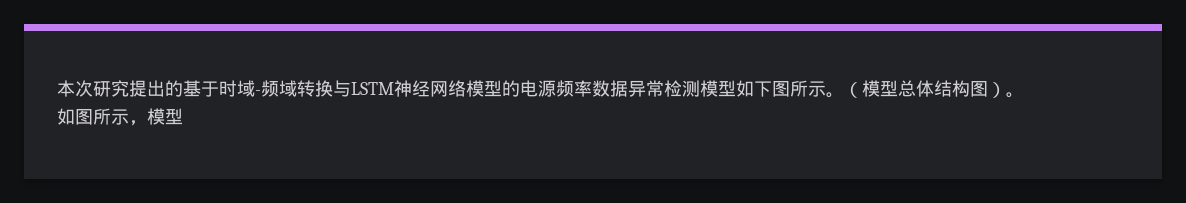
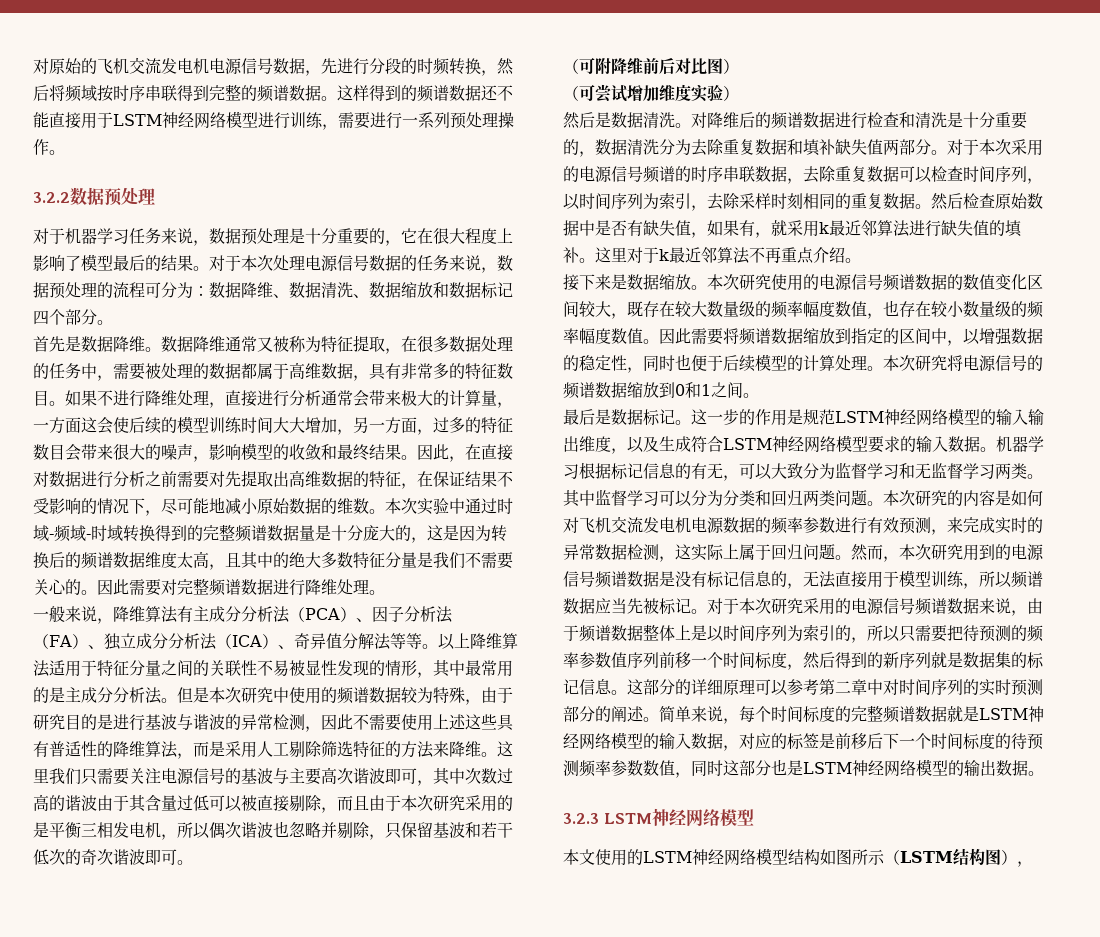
- 本次研究提出的基于时域-频域转换与LSTM神经网络模型的电源频率数据异常检测模型如下图所示。（模型总体结构图）。
- 如图所示，模型
+ 对原始的飞机交流发电机电源信号数据，先进行分段的时频转换，然后将频域按时序串联得到完整的频谱数据。这样得到的频谱数据还不能直接用于LSTM神经网络模型进行训练，需要进行一系列预处理操作。
+ 3.2.2数据预处理
+ 对于机器学习任务来说，数据预处理是十分重要的，它在很大程度上影响了模型最后的结果。对于本次处理电源信号数据的任务来说，数据预处理的流程可分为：数据降维、数据清洗、数据缩放和数据标记四个部分。
+ 首先是数据降维。数据降维通常又被称为特征提取，在很多数据处理的任务中，需要被处理的数据都属于高维数据，具有非常多的特征数目。如果不进行降维处理，直接进行分析通常会带来极大的计算量，一方面这会使后续的模型训练时间大大增加，另一方面，过多的特征数目会带来很大的噪声，影响模型的收敛和最终结果。因此，在直接对数据进行分析之前需要对先提取出高维数据的特征，在保证结果不受影响的情况下，尽可能地减小原始数据的维数。本次实验中通过时域-频域-时域转换得到的完整频谱数据量是十分庞大的，这是因为转换后的频谱数据维度太高，且其中的绝大多数特征分量是我们不需要关心的。因此需要对完整频谱数据进行降维处理。
+ 一般来说，降维算法有主成分分析法（PCA）、因子分析法（FA）、独立成分分析法（ICA）、奇异值分解法等等。以上降维算法适用于特征分量之间的关联性不易被显性发现的情形，其中最常用的是主成分分析法。但是本次研究中使用的频谱数据较为特殊，由于研究目的是进行基波与谐波的异常检测，因此不需要使用上述这些具有普适性的降维算法，而是采用人工剔除筛选特征的方法来降维。这里我们只需要关注电源信号的基波与主要高次谐波即可，其中次数过高的谐波由于其含量过低可以被直接剔除，而且由于本次研究采用的是平衡三相发电机，所以偶次谐波也忽略并剔除，只保留基波和若干低次的奇次谐波即可。
+ （可附降维前后对比图）
+ （可尝试增加维度实验）
+ 然后是数据清洗。对降维后的频谱数据进行检查和清洗是十分重要的，数据清洗分为去除重复数据和填补缺失值两部分。对于本次采用的电源信号频谱的时序串联数据，去除重复数据可以检查时间序列，以时间序列为索引，去除采样时刻相同的重复数据。然后检查原始数据中是否有缺失值，如果有，就采用k最近邻算法进行缺失值的填补。这里对于k最近邻算法不再重点介绍。
+ 接下来是数据缩放。本次研究使用的电源信号频谱数据的数值变化区间较大，既存在较大数量级的频率幅度数值，也存在较小数量级的频率幅度数值。因此需要将频谱数据缩放到指定的区间中，以增强数据的稳定性，同时也便于后续模型的计算处理。本次研究将电源信号的频谱数据缩放到0和1之间。
+ 最后是数据标记。这一步的作用是规范LSTM神经网络模型的输入输出维度，以及生成符合LSTM神经网络模型要求的输入数据。机器学习根据标记信息的有无，可以大致分为监督学习和无监督学习两类。其中监督学习可以分为分类和回归两类问题。本次研究的内容是如何对飞机交流发电机电源数据的频率参数进行有效预测，来完成实时的异常数据检测，这实际上属于回归问题。然而，本次研究用到的电源信号频谱数据是没有标记信息的，无法直接用于模型训练，所以频谱数据应当先被标记。对于本次研究采用的电源信号频谱数据来说，由于频谱数据整体上是以时间序列为索引的，所以只需要把待预测的频率参数值序列前移一个时间标度，然后得到的新序列就是数据集的标记信息。这部分的详细原理可以参考第二章中对时间序列的实时预测部分的阐述。简单来说，每个时间标度的完整频谱数据就是LSTM神经网络模型的输入数据，对应的标签是前移后下一个时间标度的待预测频率参数数值，同时这部分也是LSTM神经网络模型的输出数据。
+ 3.2.3 LSTM神经网络模型
+ 本文使用的LSTM神经网络模型结构如图所示（LSTM结构图），

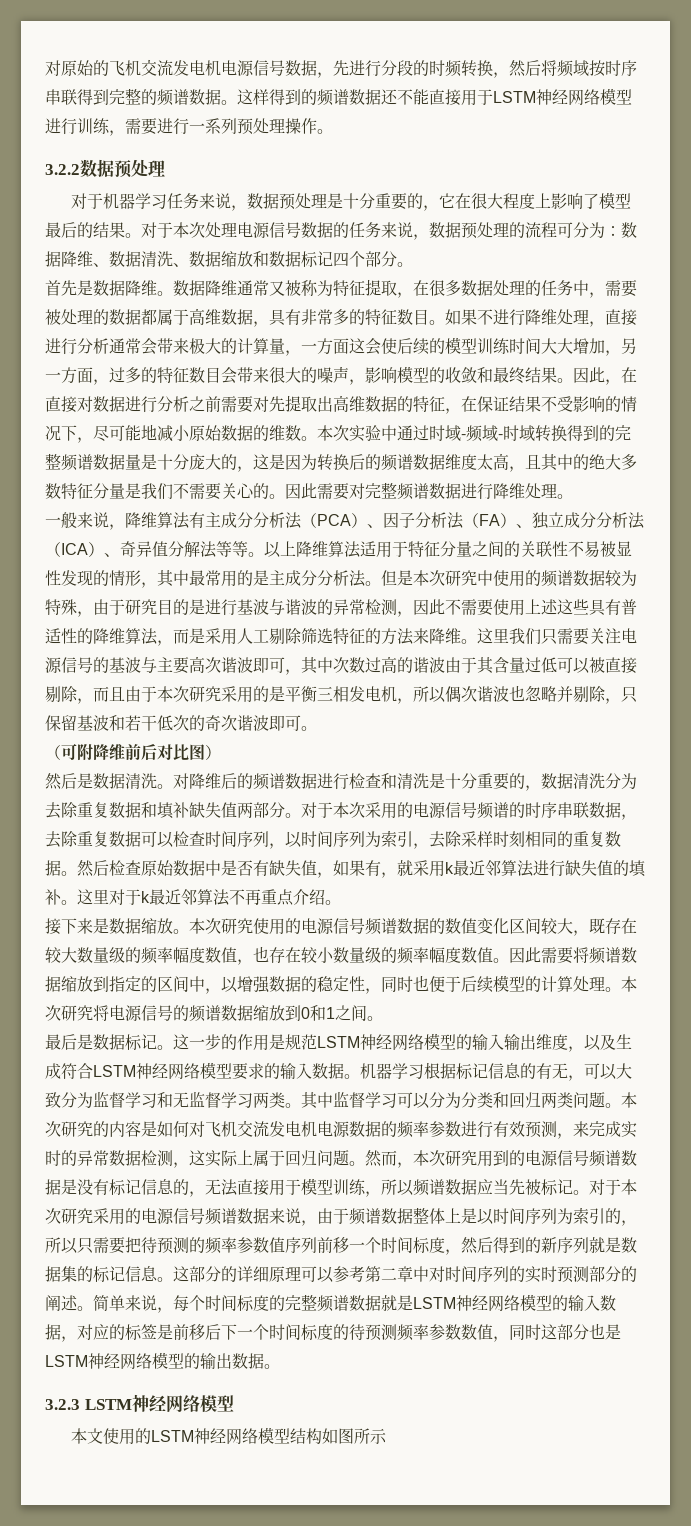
- （可尝试增加维度实验）
- 本文使用的LSTM神经网络模型结构如图所示（LSTM结构图），
+ 本文使用的LSTM神经网络模型结构如图所示

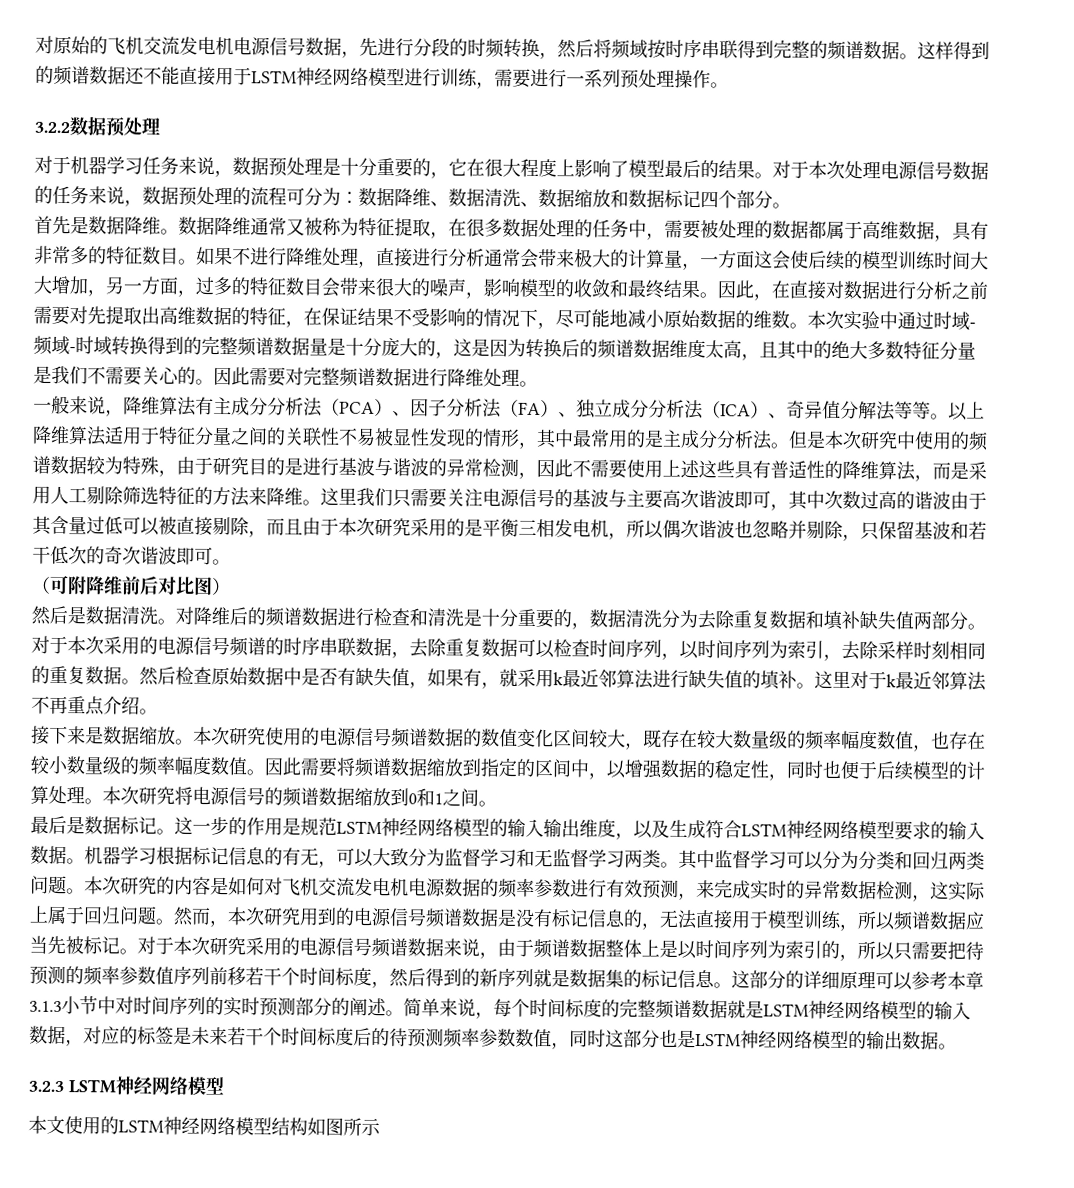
- 对于本次研究采用的电源信号频谱数据来说，由于频谱数据整体上是以时间序列为索引的，所以只需要把待预测的频率参数值序列前移一个时间标度，然后得到的新序列就是数据集的标记信息。
+ 对于本次研究采用的电源信号频谱数据来说，由于频谱数据整体上是以时间序列为索引的，所以只需要把待预测的频率参数值序列前移若干个时间标度，然后得到的新序列就是数据集的标记信息。
- 这部分的详细原理可以参考第二章中对时间序列的实时预测部分的阐述。
+ 这部分的详细原理可以参考本章3.1.3小节中对时间序列的实时预测部分的阐述。
- 简单来说，每个时间标度的完整频谱数据就是LSTM神经网络模型的输入数据，对应的标签是前移后下一个时间标度的待预测频率参数数值，同时这部分也是LSTM神经网络模型的输出数据。
+ 简单来说，每个时间标度的完整频谱数据就是LSTM神经网络模型的输入数据，对应的标签是未来若干个时间标度后的待预测频率参数数值，同时这部分也是LSTM神经网络模型的输出数据。

